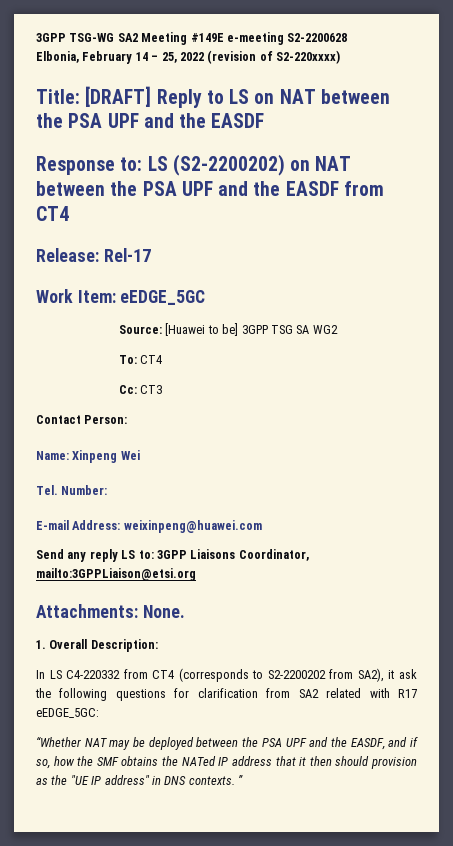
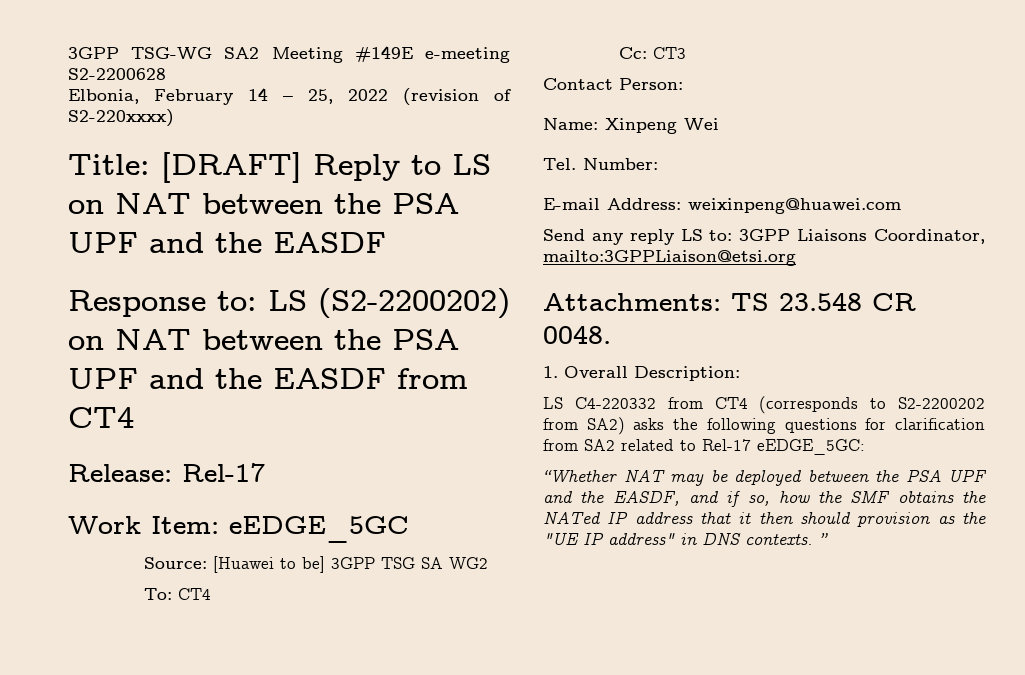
- Attachments: None.
+ Attachments: TS 23.548 CR 0048.
- In LS C4-220332 from CT4 (corresponds to S2-2200202 from SA2), it ask the following questions for clarification from SA2 related with R17 eEDGE_5GC:
+ LS C4-220332 from CT4 (corresponds to S2-2200202 from SA2) asks the following questions for clarification from SA2 related to Rel-17 eEDGE_5GC:

